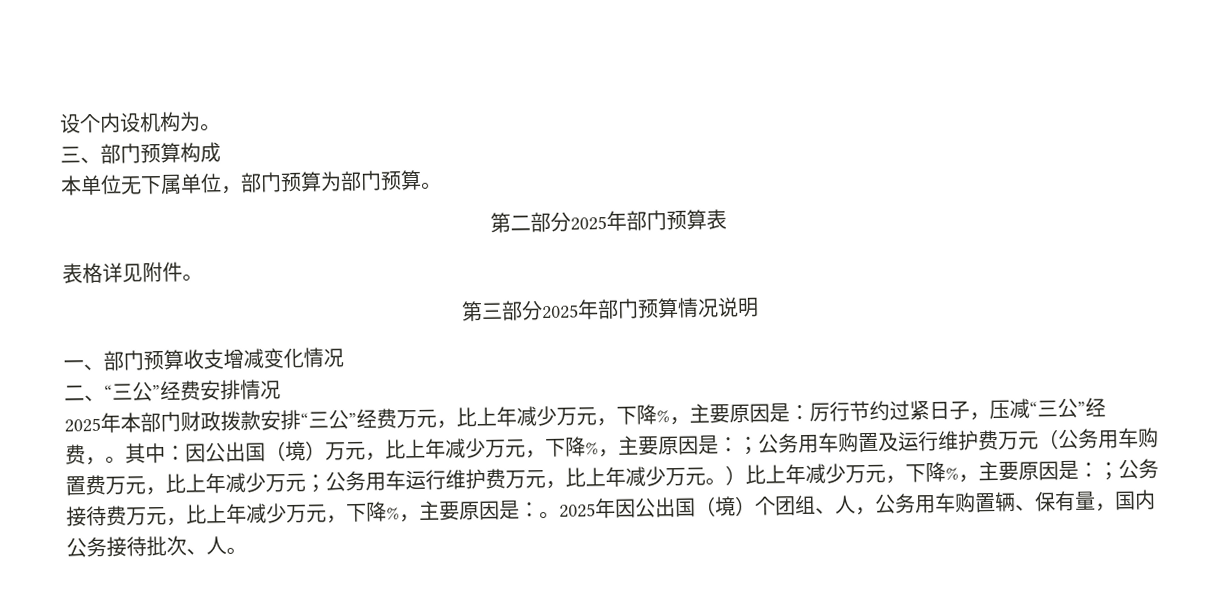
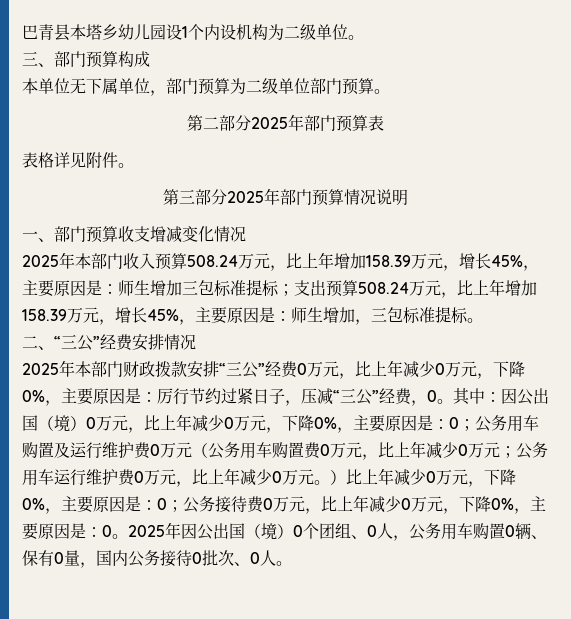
- 设个内设机构为。
+ 巴青县本塔乡幼儿园设1个内设机构为二级单位。
- 本单位无下属单位，部门预算为部门预算。
+ 本单位无下属单位，部门预算为二级单位部门预算。
+ 2025年本部门收入预算508.24万元，比上年增加158.39万元，增长45%，主要原因是：师生增加三包标准提标；支出预算508.24万元，比上年增加158.39万元，增长45%，主要原因是：师生增加，三包标准提标。
- 2025年本部门财政拨款安排“三公”经费万元，比上年减少万元，下降%，主要原因是：厉行节约过紧日子，压减“三公”经费，。
+ 2025年本部门财政拨款安排“三公”经费0万元，比上年减少0万元，下降0%，主要原因是：厉行节约过紧日子，压减“三公”经费，0。
- 其中：因公出国（境）万元，比上年减少万元，下降%，主要原因是：；公务用车购置及运行维护费万元（公务用车购置费万元，比上年减少万元；公务用车运行维护费万元，比上年减少万元。）比上年减少万元，下降%，主要原因是：；公务接待费万元，比上年减少万元，下降%，主要原因是：。
+ 其中：因公出国（境）0万元，比上年减少0万元，下降0%，主要原因是：0；公务用车购置及运行维护费0万元（公务用车购置费0万元，比上年减少0万元；公务用车运行维护费0万元，比上年减少0万元。）比上年减少0万元，下降0%，主要原因是：0；公务接待费0万元，比上年减少0万元，下降0%，主要原因是：0。
- 2025年因公出国（境）个团组、人，公务用车购置辆、保有量，国内公务接待批次、人。
+ 2025年因公出国（境）0个团组、0人，公务用车购置0辆、保有0量，国内公务接待0批次、0人。

